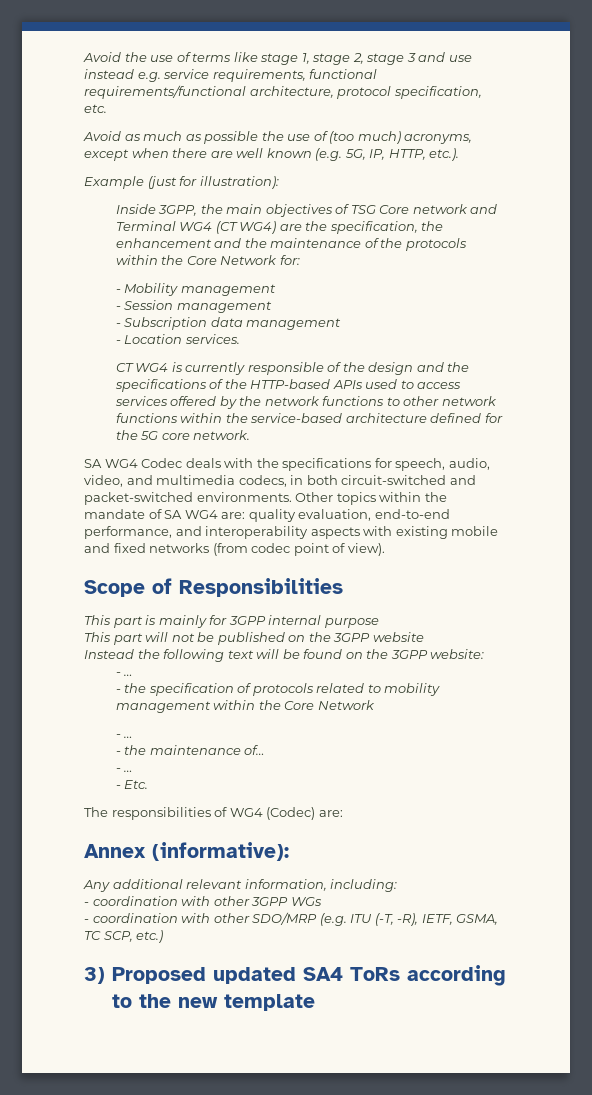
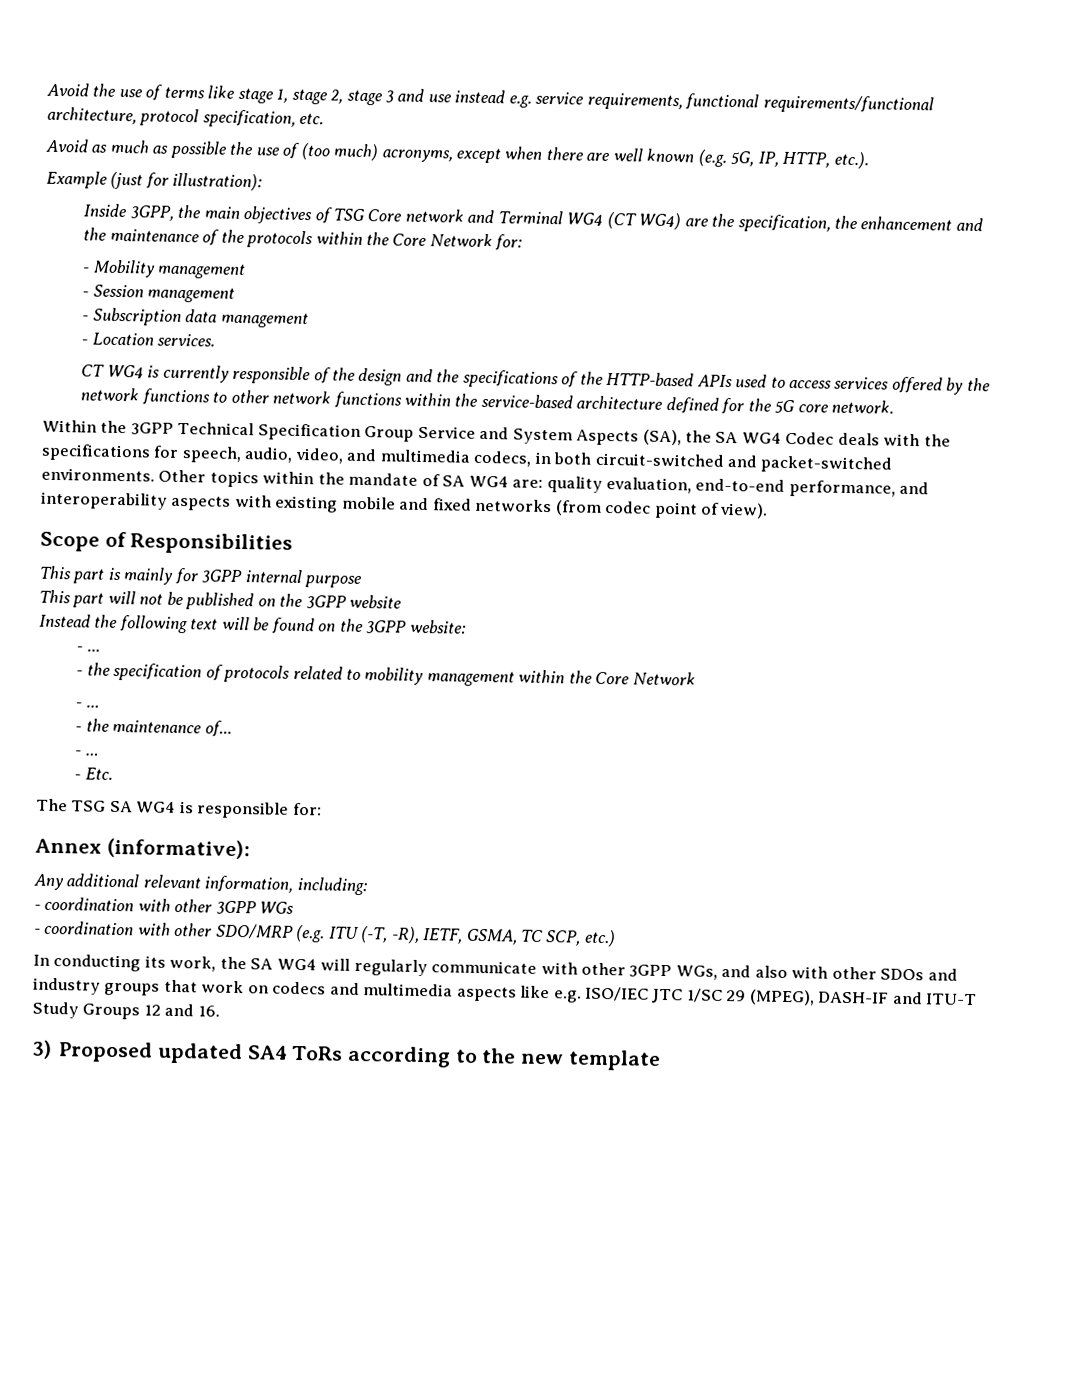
- SA WG4 Codec deals with the specifications for speech, audio, video, and multimedia codecs, in both circuit-switched and packet-switched environments.
+ Within the 3GPP Technical Specification Group Service and System Aspects (SA), the SA WG4 Codec deals with the specifications for speech, audio, video, and multimedia codecs, in both circuit-switched and packet-switched environments.
- The responsibilities of WG4 (Codec) are:
+ The TSG SA WG4 is responsible for:
+ In conducting its work, the SA WG4 will regularly communicate with other 3GPP WGs, and also with other SDOs and industry groups that work on codecs and multimedia aspects like e.g. ISO/IEC JTC 1/SC 29 (MPEG), DASH-IF and ITU-T Study Groups 12 and 16.

